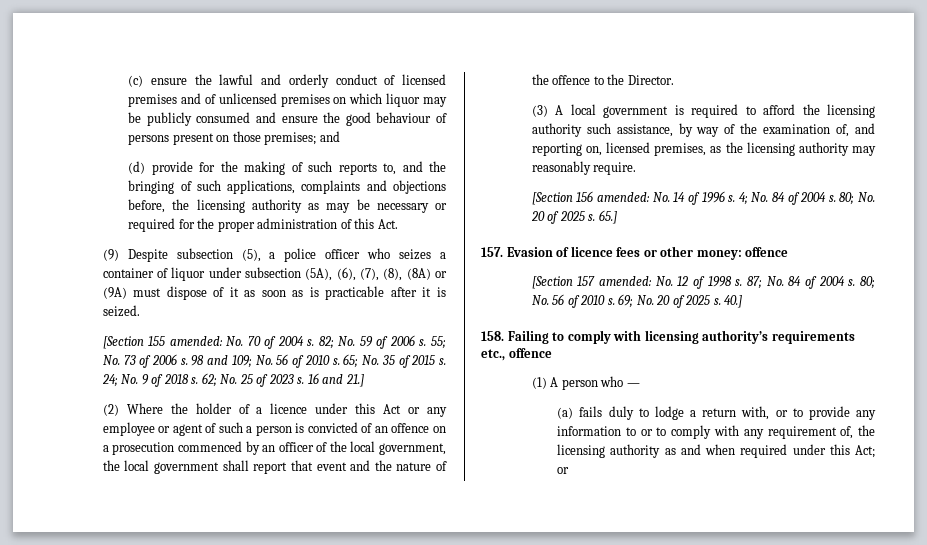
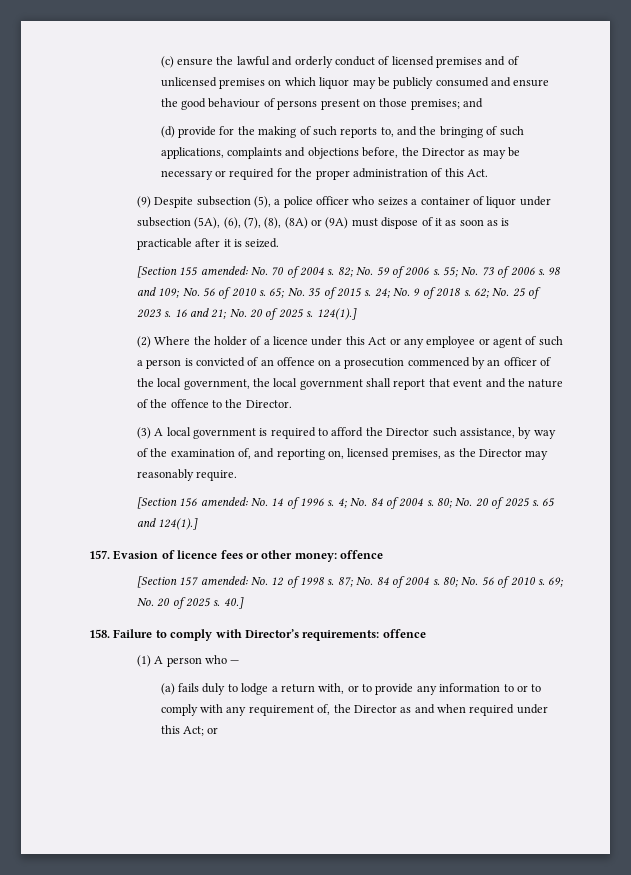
- (d) provide for the making of such reports to, and the bringing of such applications, complaints and objections before, the licensing authority as may be necessary or required for the proper administration of this Act.
+ (d) provide for the making of such reports to, and the bringing of such applications, complaints and objections before, the Director as may be necessary or required for the proper administration of this Act.
- 16 and 21.]
+ 16 and 21; No. 20 of 2025 s. 124(1).]
- (3) A local government is required to afford the licensing authority such assistance, by way of the examination of, and reporting on, licensed premises, as the licensing authority may reasonably require.
+ (3) A local government is required to afford the Director such assistance, by way of the examination of, and reporting on, licensed premises, as the Director may reasonably require.
- 65.]
+ 65 and 124(1).]
- 158. Failing to comply with licensing authority’s requirements etc., offence
+ 158. Failure to comply with Director’s requirements: offence
- (a) fails duly to lodge a return with, or to provide any information to or to comply with any requirement of, the licensing authority as and when required under this Act; or
+ (a) fails duly to lodge a return with, or to provide any information to or to comply with any requirement of, the Director as and when required under this Act; or

